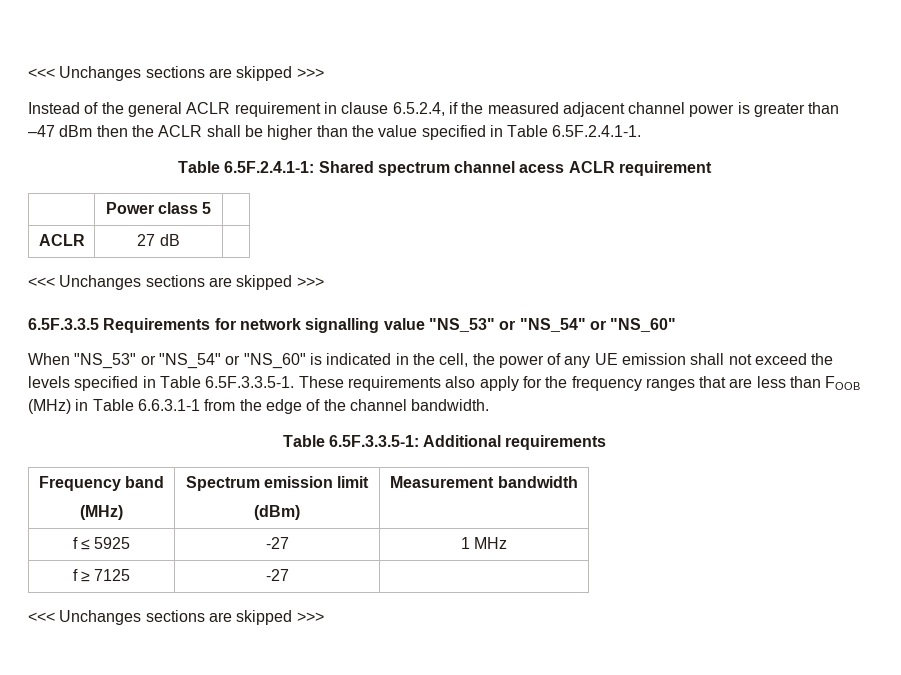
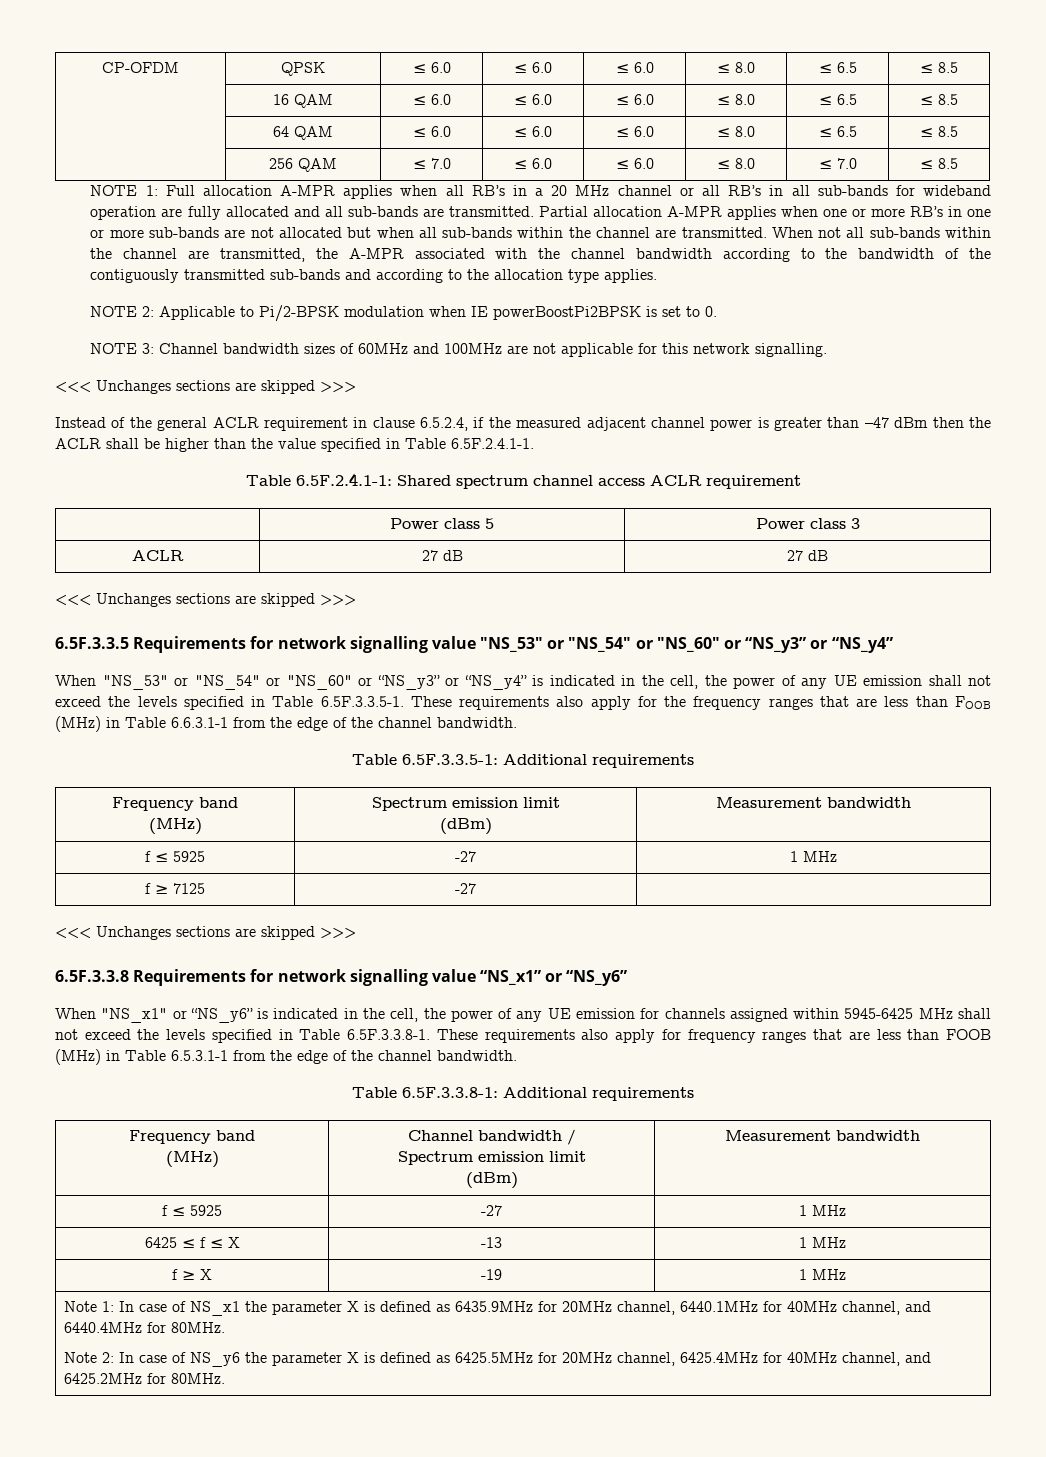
+ CP-OFDM | QPSK | ≤ 6.0 | ≤ 6.0 | ≤ 6.0 | ≤ 8.0 | ≤ 6.5 | ≤ 8.5
+ | 16 QAM | ≤ 6.0 | ≤ 6.0 | ≤ 6.0 | ≤ 8.0 | ≤ 6.5 | ≤ 8.5
+ | 64 QAM | ≤ 6.0 | ≤ 6.0 | ≤ 6.0 | ≤ 8.0 | ≤ 6.5 | ≤ 8.5
+ | 256 QAM | ≤ 7.0 | ≤ 6.0 | ≤ 6.0 | ≤ 8.0 | ≤ 7.0 | ≤ 8.5
+ NOTE 1: Full allocation A-MPR applies when all RB’s in a 20 MHz channel or all RB’s in all sub-bands for wideband operation are fully allocated and all sub-bands are transmitted. Partial allocation A-MPR applies when one or more RB’s in one or more sub-bands are not allocated but when all sub-bands within the channel are transmitted. When not all sub-bands within the channel are transmitted, the A-MPR associated with the channel bandwidth according to the bandwidth of the contiguously transmitted sub-bands and according to the allocation type applies.
+ NOTE 2: Applicable to Pi/2-BPSK modulation when IE powerBoostPi2BPSK is set to 0.
+ NOTE 3: Channel bandwidth sizes of 60MHz and 100MHz are not applicable for this network signalling.
- Table 6.5F.2.4.1-1: Shared spectrum channel acess ACLR requirement
+ Table 6.5F.2.4.1-1: Shared spectrum channel access ACLR requirement
- | Power class 5 |
+ | Power class 5 | Power class 3
- ACLR | 27 dB |
+ ACLR | 27 dB | 27 dB
- 6.5F.3.3.5 Requirements for network signalling value "NS_53" or "NS_54" or "NS_60"
+ 6.5F.3.3.5 Requirements for network signalling value "NS_53" or "NS_54" or "NS_60" or “NS_y3” or “NS_y4”
- When "NS_53" or "NS_54" or "NS_60" is indicated in the cell, the power of any UE emission shall not exceed the levels specified in Table 6.5F.3.3.5-1. These requirements also apply for the frequency ranges that are less than FOOB (MHz) in Table 6.6.3.1-1 from the edge of the channel bandwidth.
+ When "NS_53" or "NS_54" or "NS_60" or “NS_y3” or “NS_y4” is indicated in the cell, the power of any UE emission shall not exceed the levels specified in Table 6.5F.3.3.5-1. These requirements also apply for the frequency ranges that are less than FOOB (MHz) in Table 6.6.3.1-1 from the edge of the channel bandwidth.
+ 6.5F.3.3.8 Requirements for network signalling value “NS_x1” or “NS_y6”
+ When "NS_x1" or “NS_y6” is indicated in the cell, the power of any UE emission for channels assigned within 5945-6425 MHz shall not exceed the levels specified in Table 6.5F.3.3.8-1. These requirements also apply for frequency ranges that are less than FOOB (MHz) in Table 6.5.3.1-1 from the edge of the channel bandwidth.
+ Table 6.5F.3.3.8-1: Additional requirements
+ Frequency band
+ (MHz) | Channel bandwidth /
+ Spectrum emission limit
+ (dBm) | Measurement bandwidth
+ f ≤ 5925 | -27 | 1 MHz
+ 6425 ≤ f ≤ X | -13 | 1 MHz
+ f ≥ X | -19 | 1 MHz
+ Note 1: In case of NS_x1 the parameter X is defined as 6435.9MHz for 20MHz channel, 6440.1MHz for 40MHz channel, and 6440.4MHz for 80MHz.
+ Note 2: In case of NS_y6 the parameter X is defined as 6425.5MHz for 20MHz channel, 6425.4MHz for 40MHz channel, and 6425.2MHz for 80MHz.

